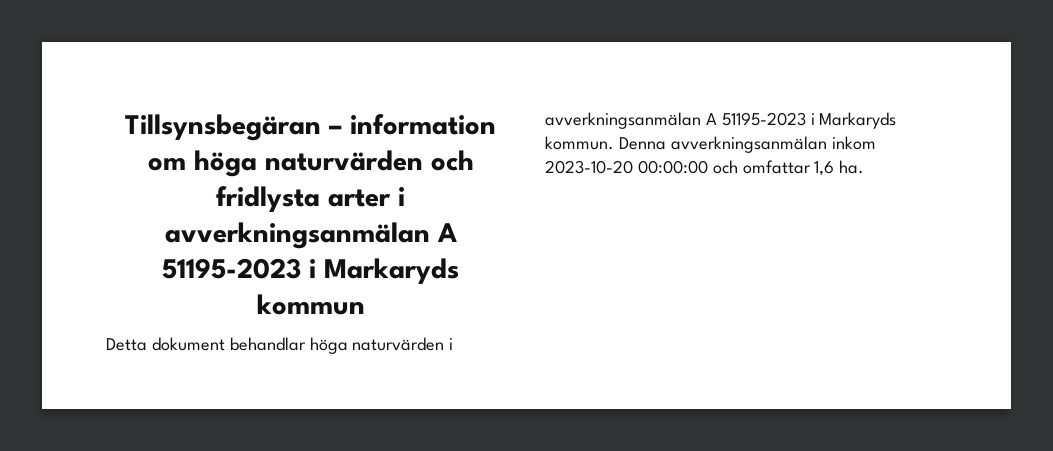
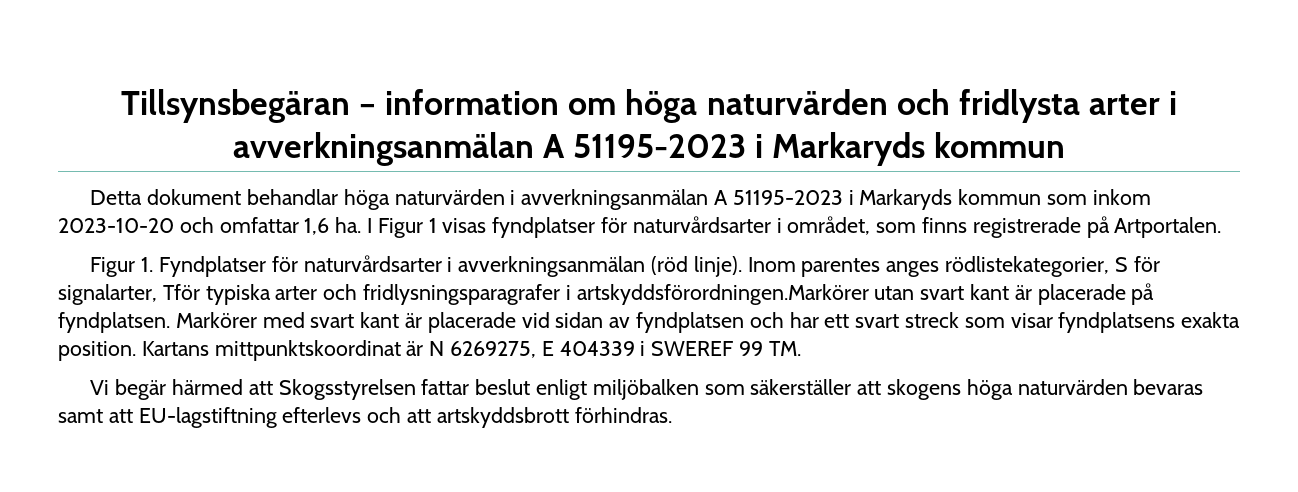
- Detta dokument behandlar höga naturvärden i avverkningsanmälan A 51195-2023 i Markaryds kommun. Denna avverkningsanmälan inkom 2023-10-20 00:00:00 och omfattar 1,6 ha.
+ Detta dokument behandlar höga naturvärden i avverkningsanmälan A 51195-2023 i Markaryds kommun som inkom 2023-10-20 och omfattar 1,6 ha.
+ I Figur 1 visas fyndplatser för naturvårdsarter i området, som finns registrerade på Artportalen.
+ Figur 1. Fyndplatser för naturvårdsarter i avverkningsanmälan (röd linje). Inom parentes anges rödlistekategorier, S för signalarter, Tför typiska arter och fridlysningsparagrafer i artskyddsförordningen.Markörer utan svart kant är placerade på fyndplatsen. Markörer med svart kant är placerade vid sidan av fyndplatsen och har ett svart streck som visar fyndplatsens exakta position. Kartans mittpunktskoordinat är N 6269275, E 404339 i SWEREF 99 TM.
+ Vi begär härmed att Skogsstyrelsen fattar beslut enligt miljöbalken som säkerställer att skogens höga naturvärden bevaras samt att EU-lagstiftning efterlevs och att artskyddsbrott förhindras.

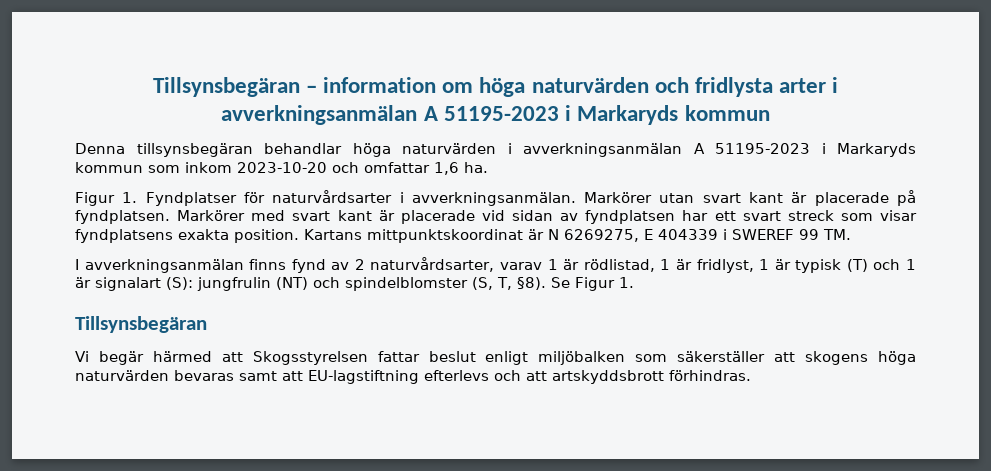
- Detta dokument behandlar höga naturvärden i avverkningsanmälan A 51195-2023 i Markaryds kommun som inkom 2023-10-20 och omfattar 1,6 ha. I Figur 1 visas fyndplatser för naturvårdsarter i området, som finns registrerade på Artportalen.
+ Denna tillsynsbegäran behandlar höga naturvärden i avverkningsanmälan A 51195-2023 i Markaryds kommun som inkom 2023-10-20 och omfattar 1,6 ha.
- Figur 1. Fyndplatser för naturvårdsarter i avverkningsanmälan (röd linje). Inom parentes anges rödlistekategorier, S för signalarter, Tför typiska arter och fridlysningsparagrafer i artskyddsförordningen.Markörer utan svart kant är placerade på fyndplatsen.
+ Figur 1. Fyndplatser för naturvårdsarter i avverkningsanmälan. Markörer utan svart kant är placerade på fyndplatsen.
- Markörer med svart kant är placerade vid sidan av fyndplatsen och har ett svart streck som visar fyndplatsens exakta position.
+ Markörer med svart kant är placerade vid sidan av fyndplatsen har ett svart streck som visar fyndplatsens exakta position.
+ I avverkningsanmälan finns fynd av 2 naturvårdsarter, varav 1 är rödlistad, 1 är fridlyst, 1 är typisk (T) och 1 är signalart (S): jungfrulin (NT) och spindelblomster (S, T, §8). Se Figur 1.
+ Tillsynsbegäran

